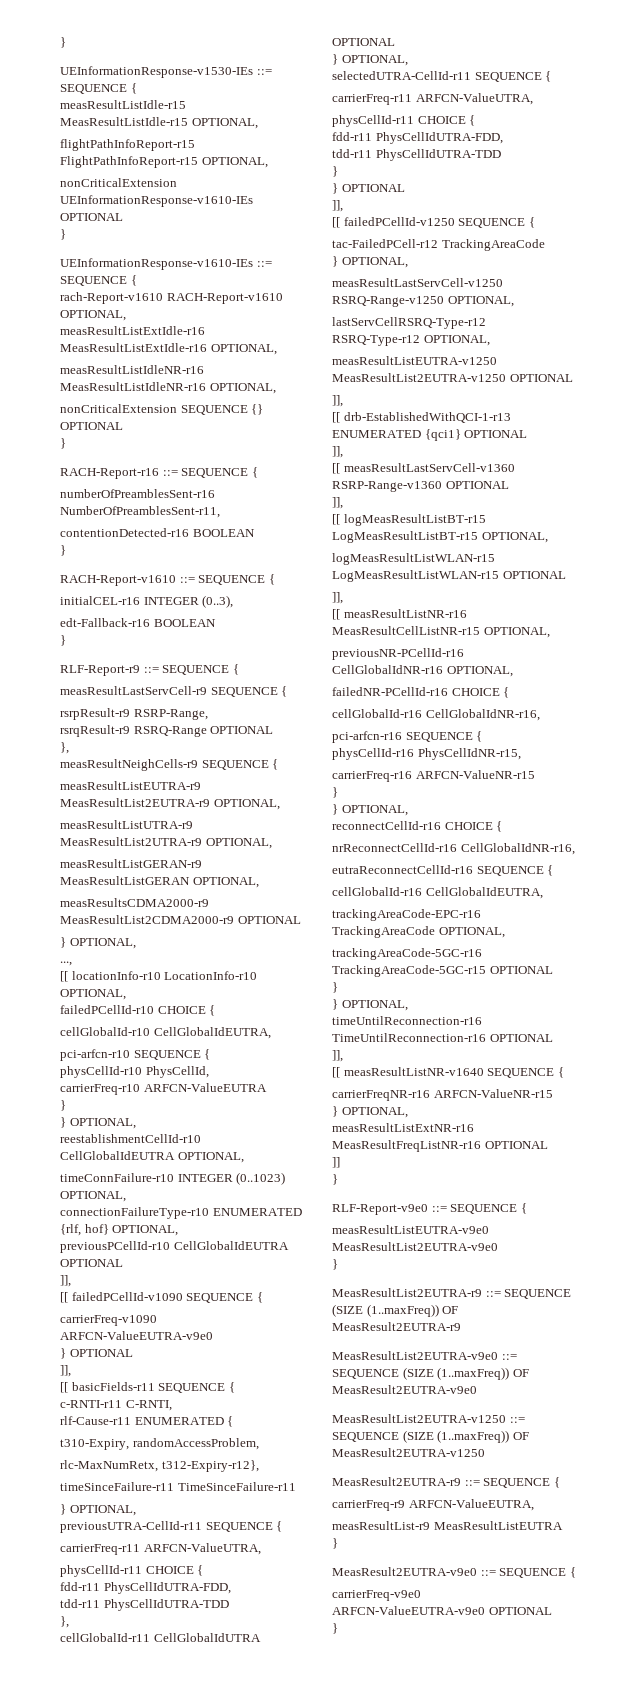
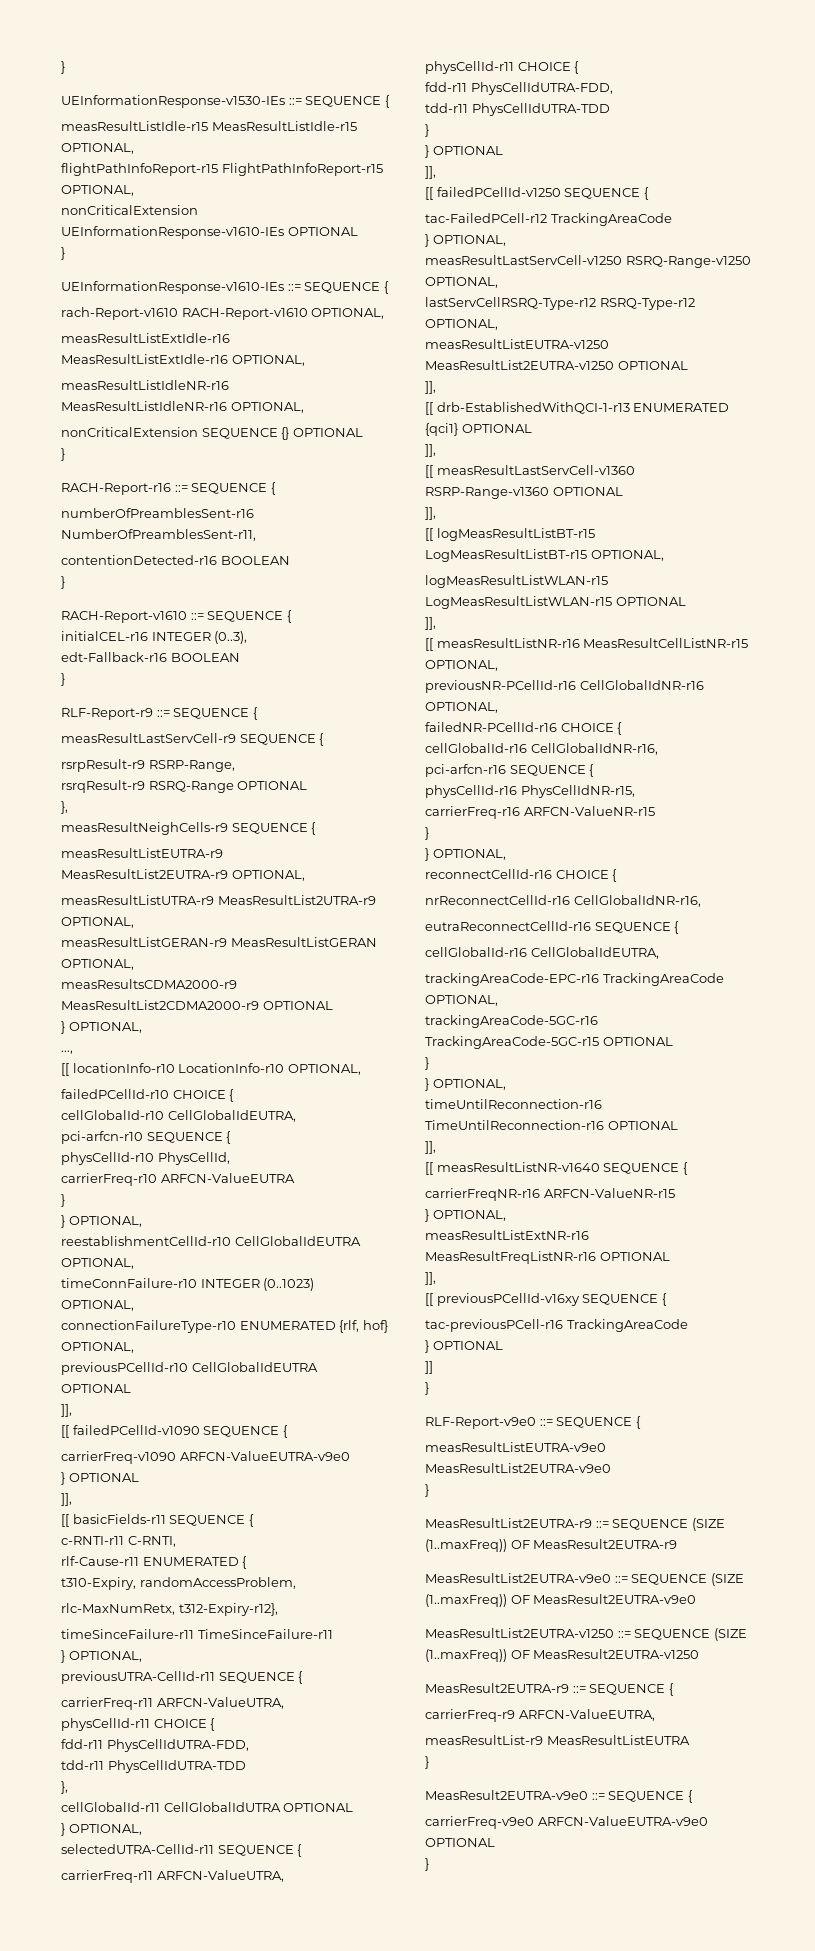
  measResultListExtNR-r16 MeasResultFreqListNR-r16 OPTIONAL
+ ]],
+ [[ previousPCellId-v16xy SEQUENCE {
+ tac-previousPCell-r16 TrackingAreaCode
+ } OPTIONAL

